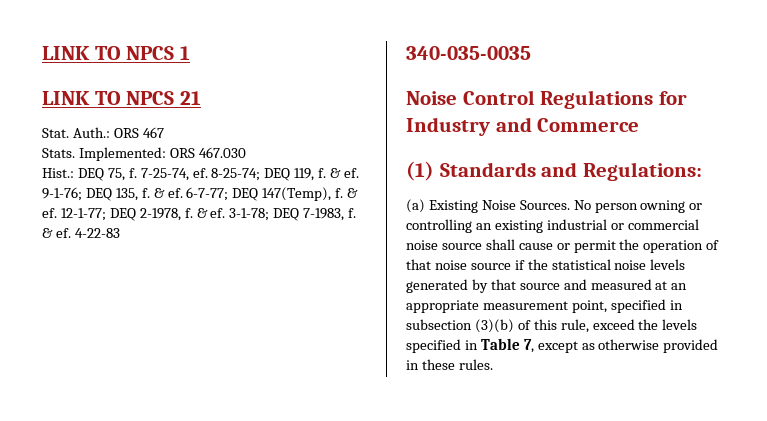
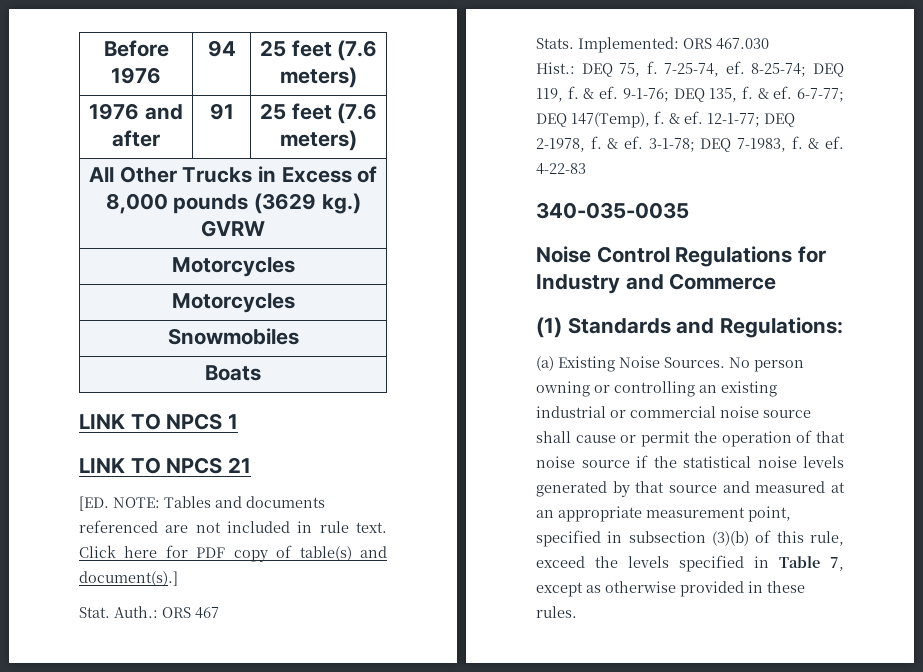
+ Before 1976 | 94 | 25 feet (7.6 meters)
+ 1976 and after | 91 | 25 feet (7.6 meters)
+ All Other Trucks in Excess of 8,000 pounds (3629 kg.) GVRW
+ Motorcycles
+ Motorcycles
+ Snowmobiles
+ Boats
+ [ED. NOTE: Tables and documents referenced are not included in rule text. Click here for PDF copy of table(s) and document(s).]

